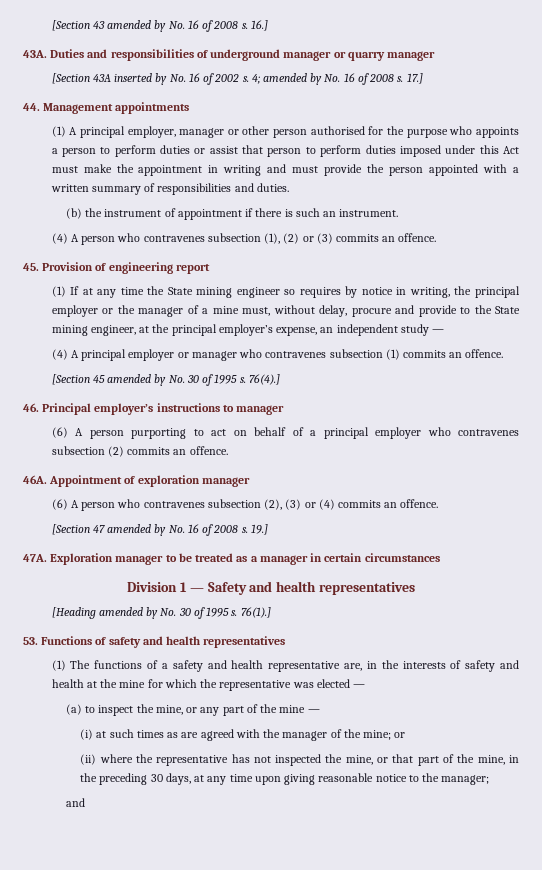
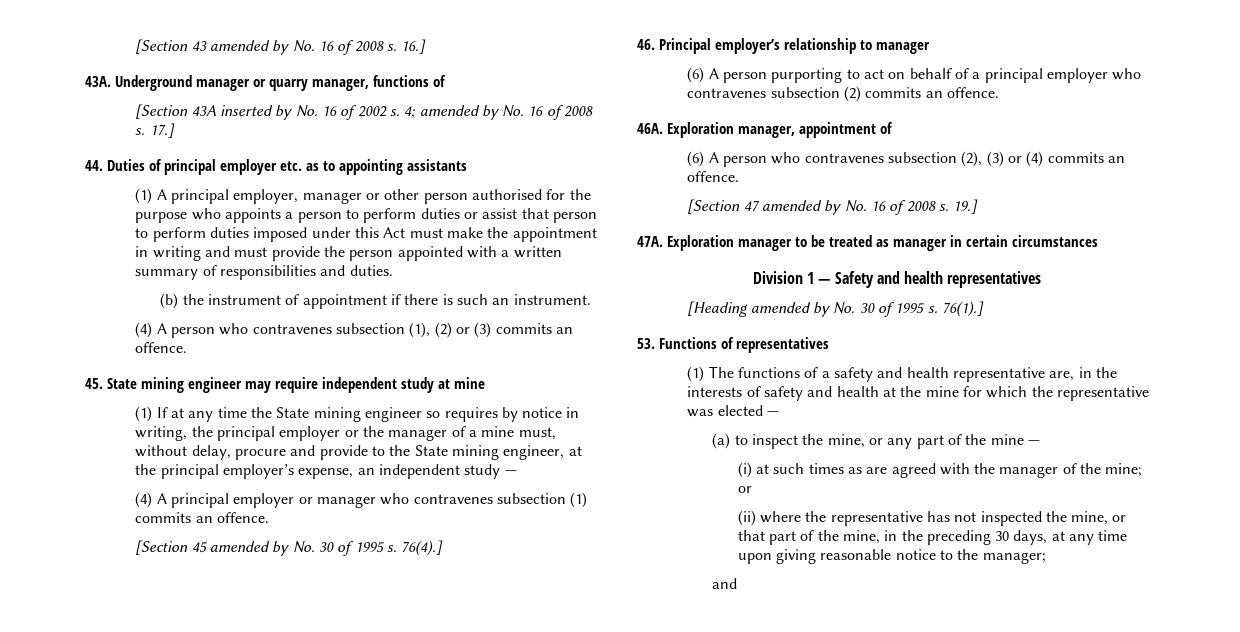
- Duties and responsibilities of underground manager or quarry manager
+ Underground manager or quarry manager, functions of
- 44. Management appointments
+ 44. Duties of principal employer etc. as to appointing assistants
- 45. Provision of engineering report
+ 45. State mining engineer may require independent study at mine
- 46. Principal employer’s instructions to manager
+ 46. Principal employer’s relationship to manager
- Appointment of exploration manager
+ Exploration manager, appointment of
- Exploration manager to be treated as a manager in certain circumstances
+ Exploration manager to be treated as manager in certain circumstances
- 53. Functions of safety and health representatives
+ 53. Functions of representatives

